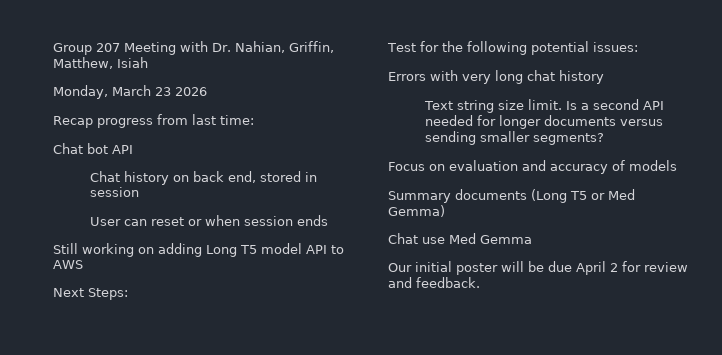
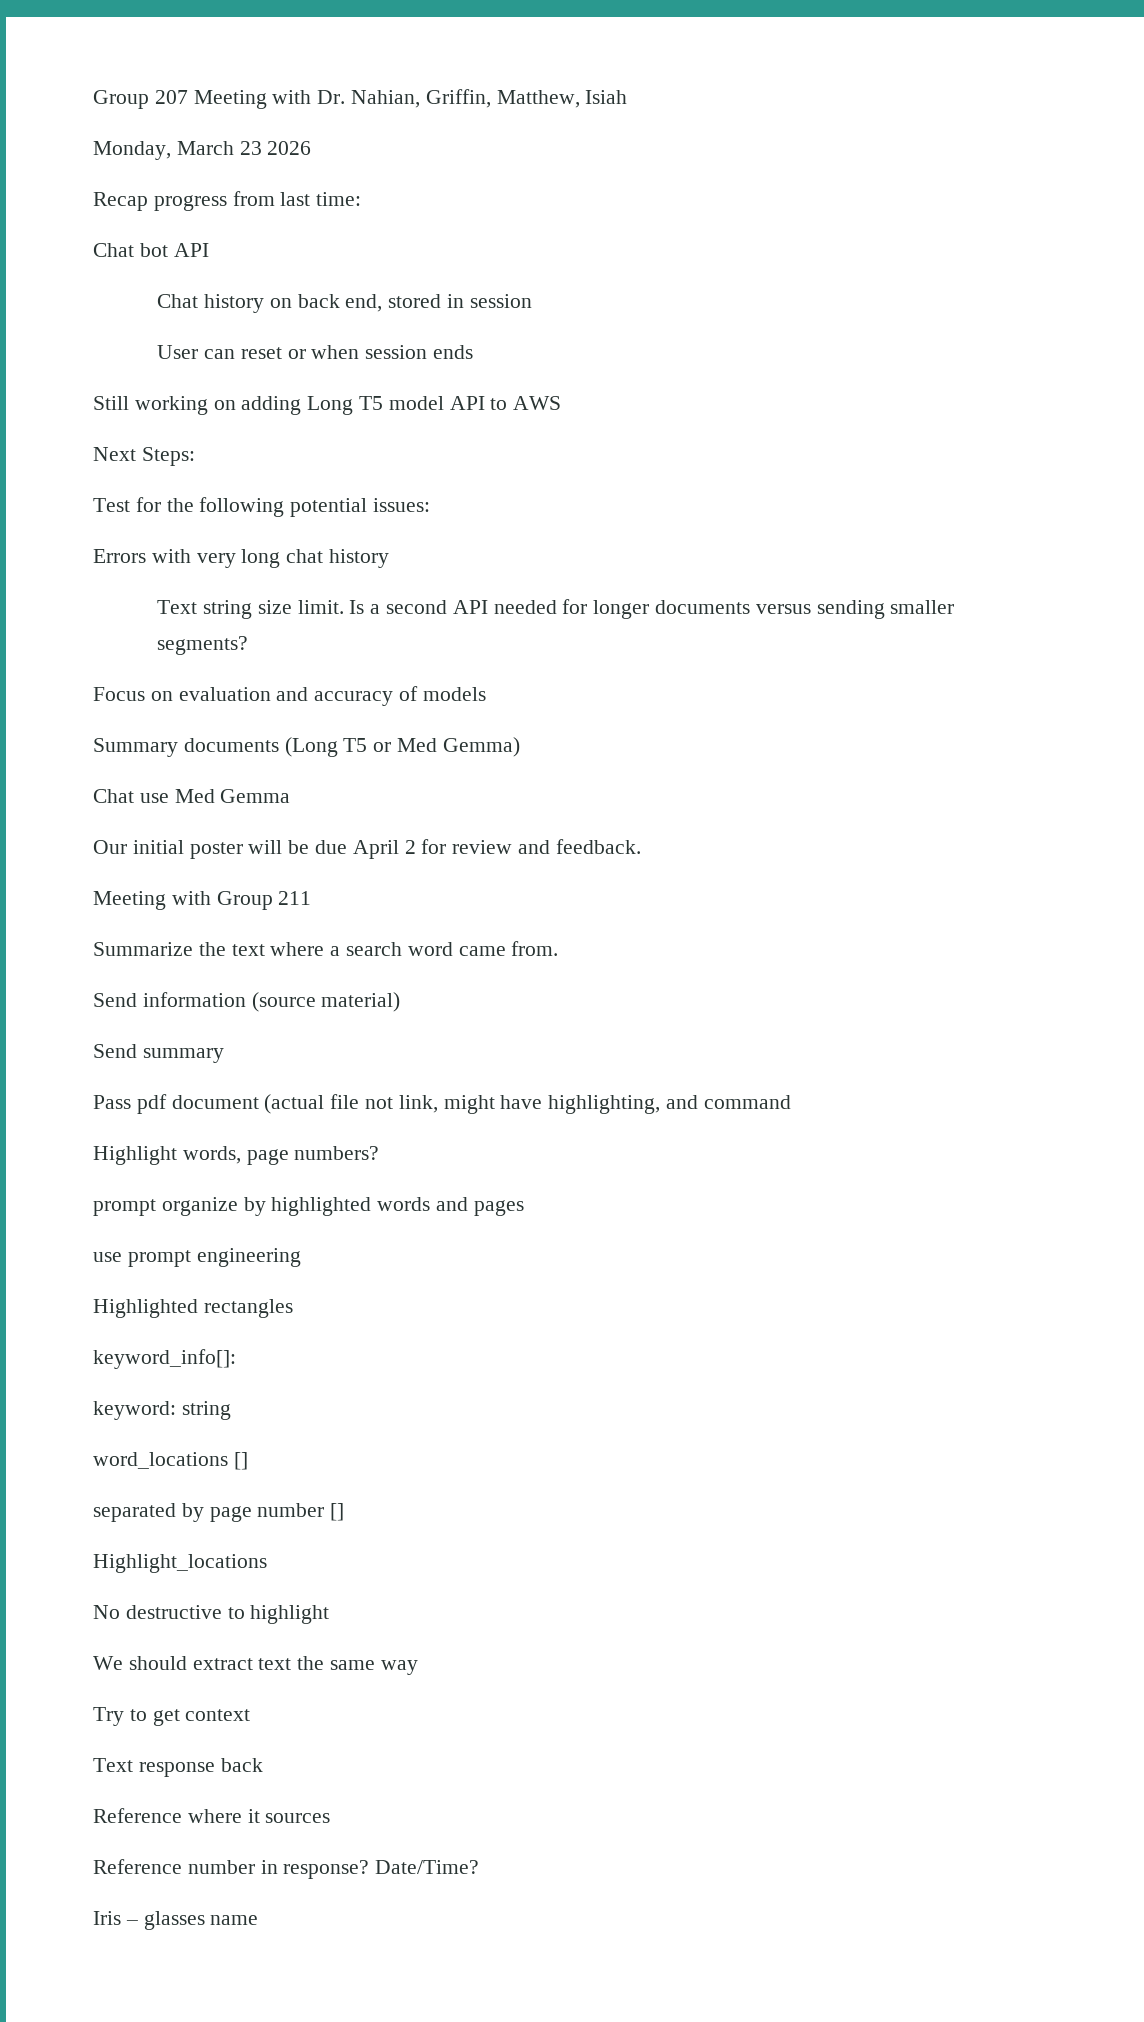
+ Meeting with Group 211
+ Summarize the text where a search word came from.
+ Send information (source material)
+ Send summary
+ Pass pdf document (actual file not link, might have highlighting, and command
+ Highlight words, page numbers?
+ prompt organize by highlighted words and pages
+ use prompt engineering
+ Highlighted rectangles
+ keyword_info[]:
+ keyword: string
+ word_locations []
+ separated by page number []
+ Highlight_locations
+ No destructive to highlight
+ We should extract text the same way
+ Try to get context
+ Text response back
+ Reference where it sources
+ Reference number in response? Date/Time?
+ Iris – glasses name

